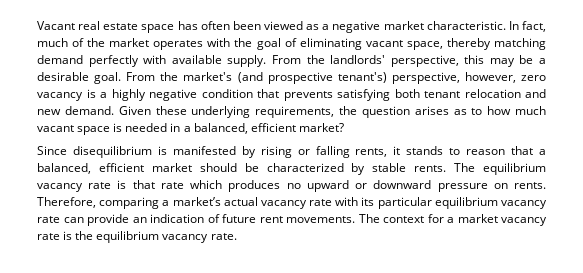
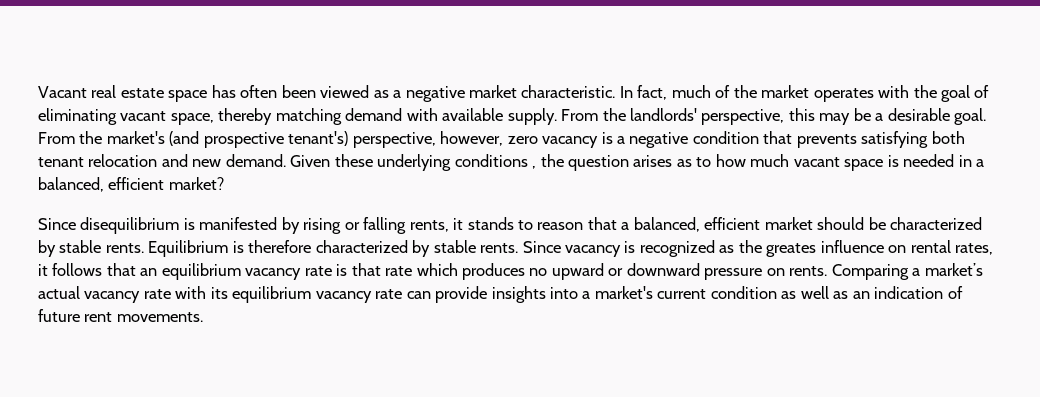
- In fact, much of the market operates with the goal of eliminating vacant space, thereby matching demand perfectly with available supply.
+ In fact, much of the market operates with the goal of eliminating vacant space, thereby matching demand with available supply.
- From the market's (and prospective tenant's) perspective, however, zero vacancy is a highly negative condition that prevents satisfying both tenant relocation and new demand.
+ From the market's (and prospective tenant's) perspective, however, zero vacancy is a negative condition that prevents satisfying both tenant relocation and new demand.
- Given these underlying requirements, the question arises as to how much vacant space is needed in a balanced, efficient market?
+ Given these underlying conditions , the question arises as to how much vacant space is needed in a balanced, efficient market?
- The equilibrium vacancy rate is that rate which produces no upward or downward pressure on rents.
+ Equilibrium is therefore characterized by stable rents. Since vacancy is recognized as the greates influence on rental rates, it follows that an equilibrium vacancy rate is that rate which produces no upward or downward pressure on rents.
- Therefore, comparing a market’s actual vacancy rate with its particular equilibrium vacancy rate can provide an indication of future rent movements. The context for a market vacancy rate is the equilibrium vacancy rate.
+ Comparing a market’s actual vacancy rate with its equilibrium vacancy rate can provide insights into a market's current condition as well as an indication of future rent movements.

